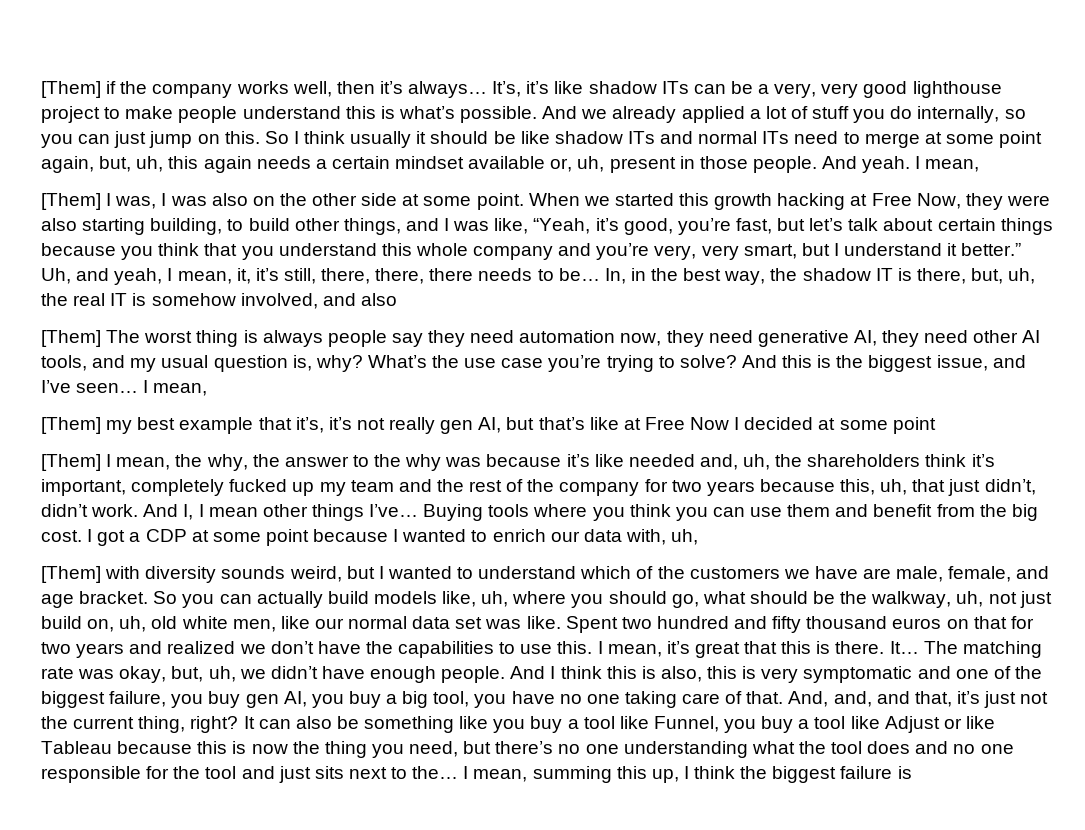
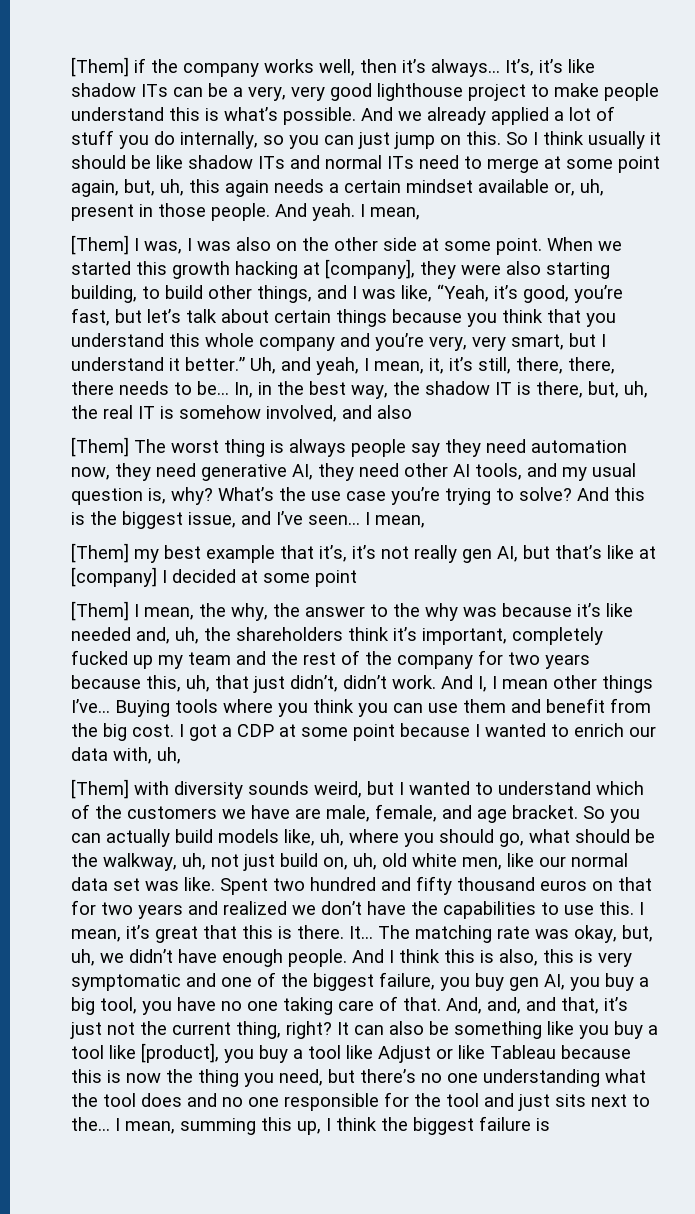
- When we started this growth hacking at Free Now, they were also starting building, to build other things, and I was like, “Yeah, it’s good, you’re fast, but let’s talk about certain things because you think that you understand this whole company and you’re very, very smart, but I understand it better.”
+ When we started this growth hacking at [company], they were also starting building, to build other things, and I was like, “Yeah, it’s good, you’re fast, but let’s talk about certain things because you think that you understand this whole company and you’re very, very smart, but I understand it better.”
- [Them] my best example that it’s, it’s not really gen AI, but that’s like at Free Now I decided at some point
+ [Them] my best example that it’s, it’s not really gen AI, but that’s like at [company] I decided at some point
- It can also be something like you buy a tool like Funnel, you buy a tool like Adjust or like Tableau because this is now the thing you need, but there’s no one understanding what the tool does and no one responsible for the tool and just sits next to the…
+ It can also be something like you buy a tool like [product], you buy a tool like Adjust or like Tableau because this is now the thing you need, but there’s no one understanding what the tool does and no one responsible for the tool and just sits next to the…

